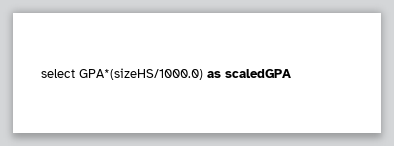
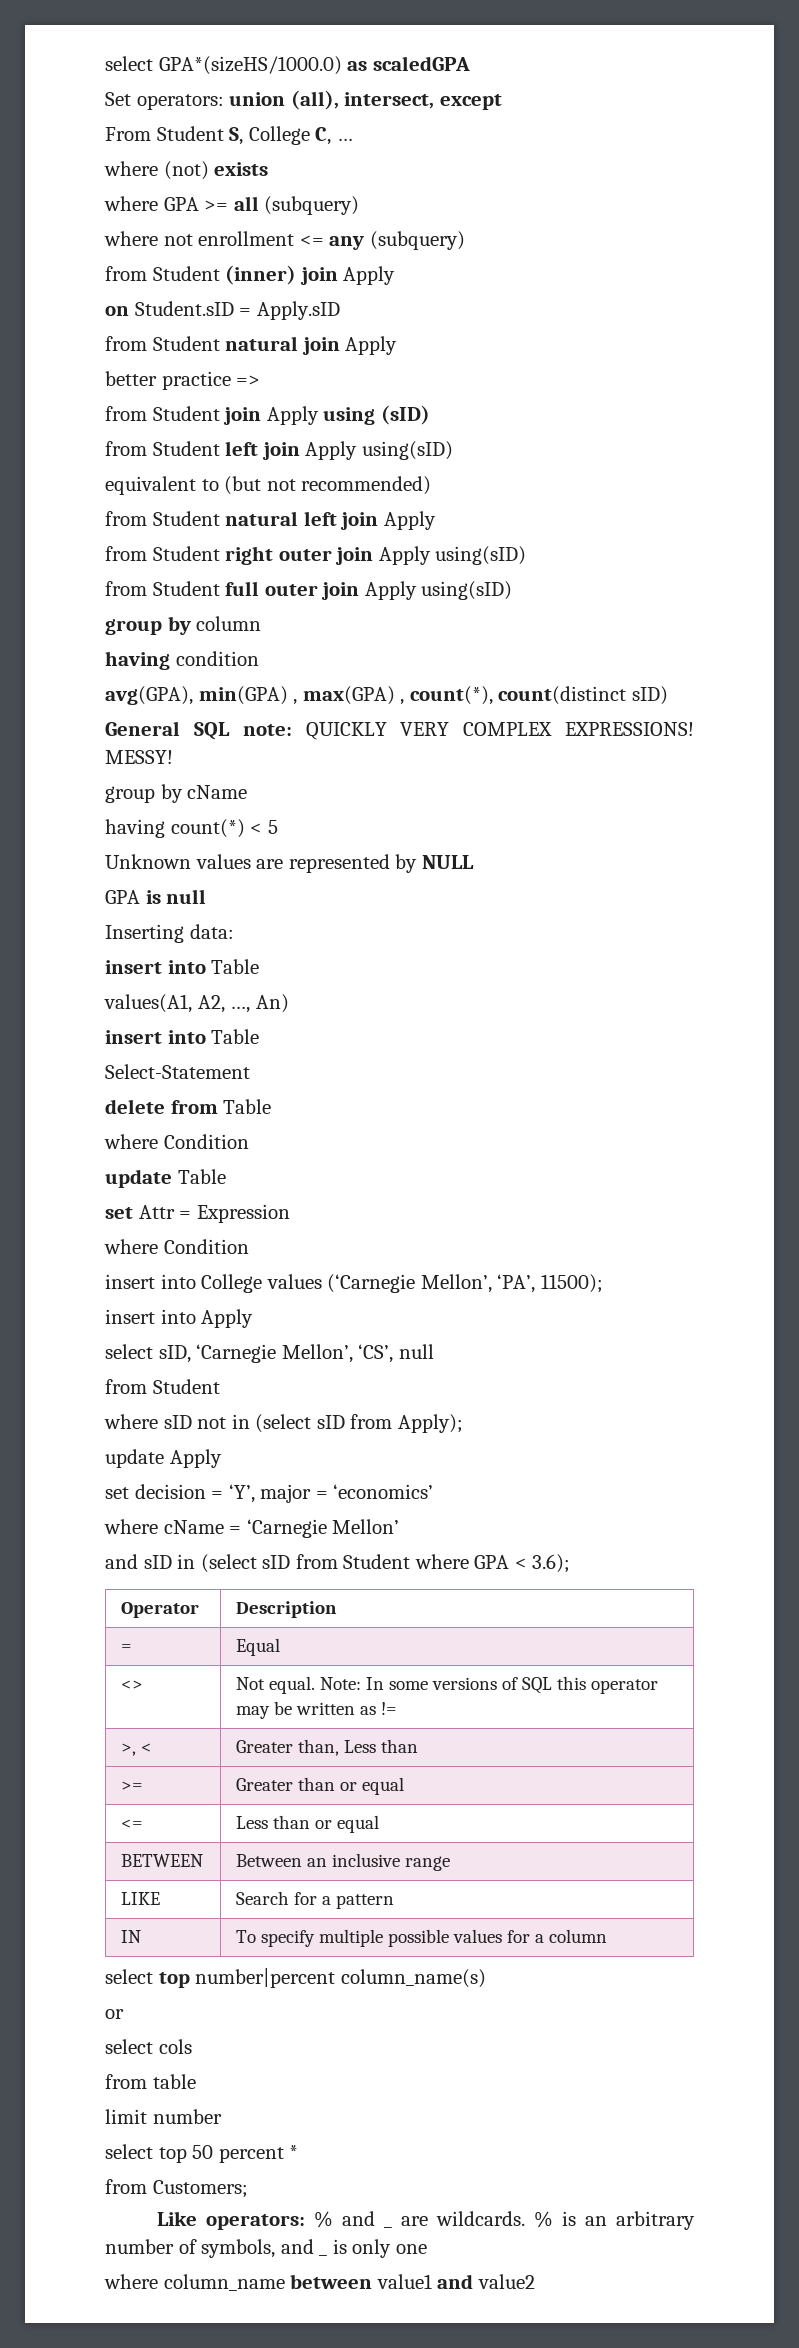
+ Set operators: union (all), intersect, except
+ From Student S, College C, …
+ where (not) exists
+ where GPA >= all (subquery)
+ where not enrollment <= any (subquery)
+ from Student (inner) join Apply
+ on Student.sID = Apply.sID
+ from Student natural join Apply
+ better practice =>
+ from Student join Apply using (sID)
+ from Student left join Apply using(sID)
+ equivalent to (but not recommended)
+ from Student natural left join Apply
+ from Student right outer join Apply using(sID)
+ from Student full outer join Apply using(sID)
+ group by column
+ having condition
+ avg(GPA), min(GPA) , max(GPA) , count(*), count(distinct sID)
+ General SQL note: QUICKLY VERY COMPLEX EXPRESSIONS! MESSY!
+ group by cName
+ having count(*) < 5
+ Unknown values are represented by NULL
+ GPA is null
+ Inserting data:
+ insert into Table
+ values(A1, A2, …, An)
+ insert into Table
+ Select-Statement
+ delete from Table
+ where Condition
+ update Table
+ set Attr = Expression
+ where Condition
+ insert into College values (‘Carnegie Mellon’, ‘PA’, 11500);
+ insert into Apply
+ select sID, ‘Carnegie Mellon’, ‘CS’, null
+ from Student
+ where sID not in (select sID from Apply);
+ update Apply
+ set decision = ‘Y’, major = ‘economics’
+ where cName = ‘Carnegie Mellon’
+ and sID in (select sID from Student where GPA < 3.6);
+ Operator | Description
+ = | Equal
+ <> | Not equal. Note: In some versions of SQL this operator may be written as !=
+ >, < | Greater than, Less than
+ >= | Greater than or equal
+ <= | Less than or equal
+ BETWEEN | Between an inclusive range
+ LIKE | Search for a pattern
+ IN | To specify multiple possible values for a column
+ select top number|percent column_name(s)
+ or
+ select cols
+ from table
+ limit number
+ select top 50 percent *
+ from Customers;
+ Like operators: % and _ are wildcards. % is an arbitrary number of symbols, and _ is only one
+ where column_name between value1 and value2

